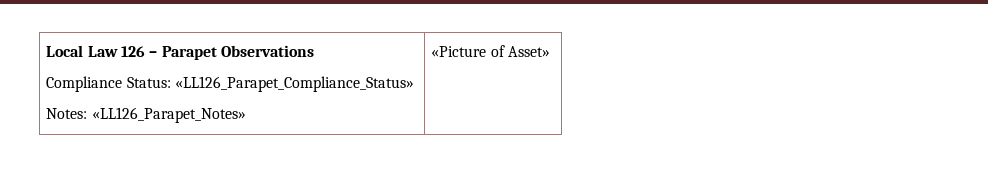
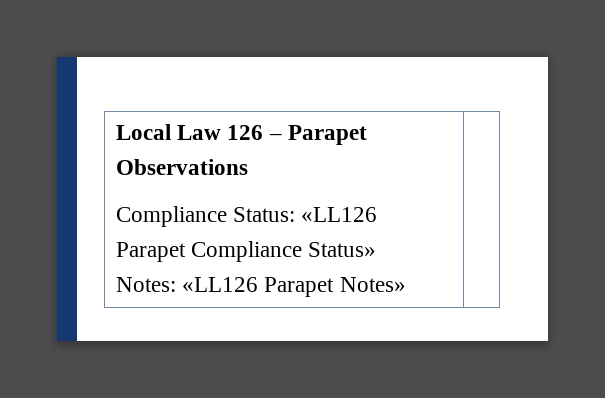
  Local Law 126 – Parapet Observations
- Compliance Status: «LL126_Parapet_Compliance_Status»
- Notes: «LL126_Parapet_Notes» | «Picture of Asset»
+ Compliance Status: «LL126 Parapet Compliance Status»
+ Notes: «LL126 Parapet Notes» |

